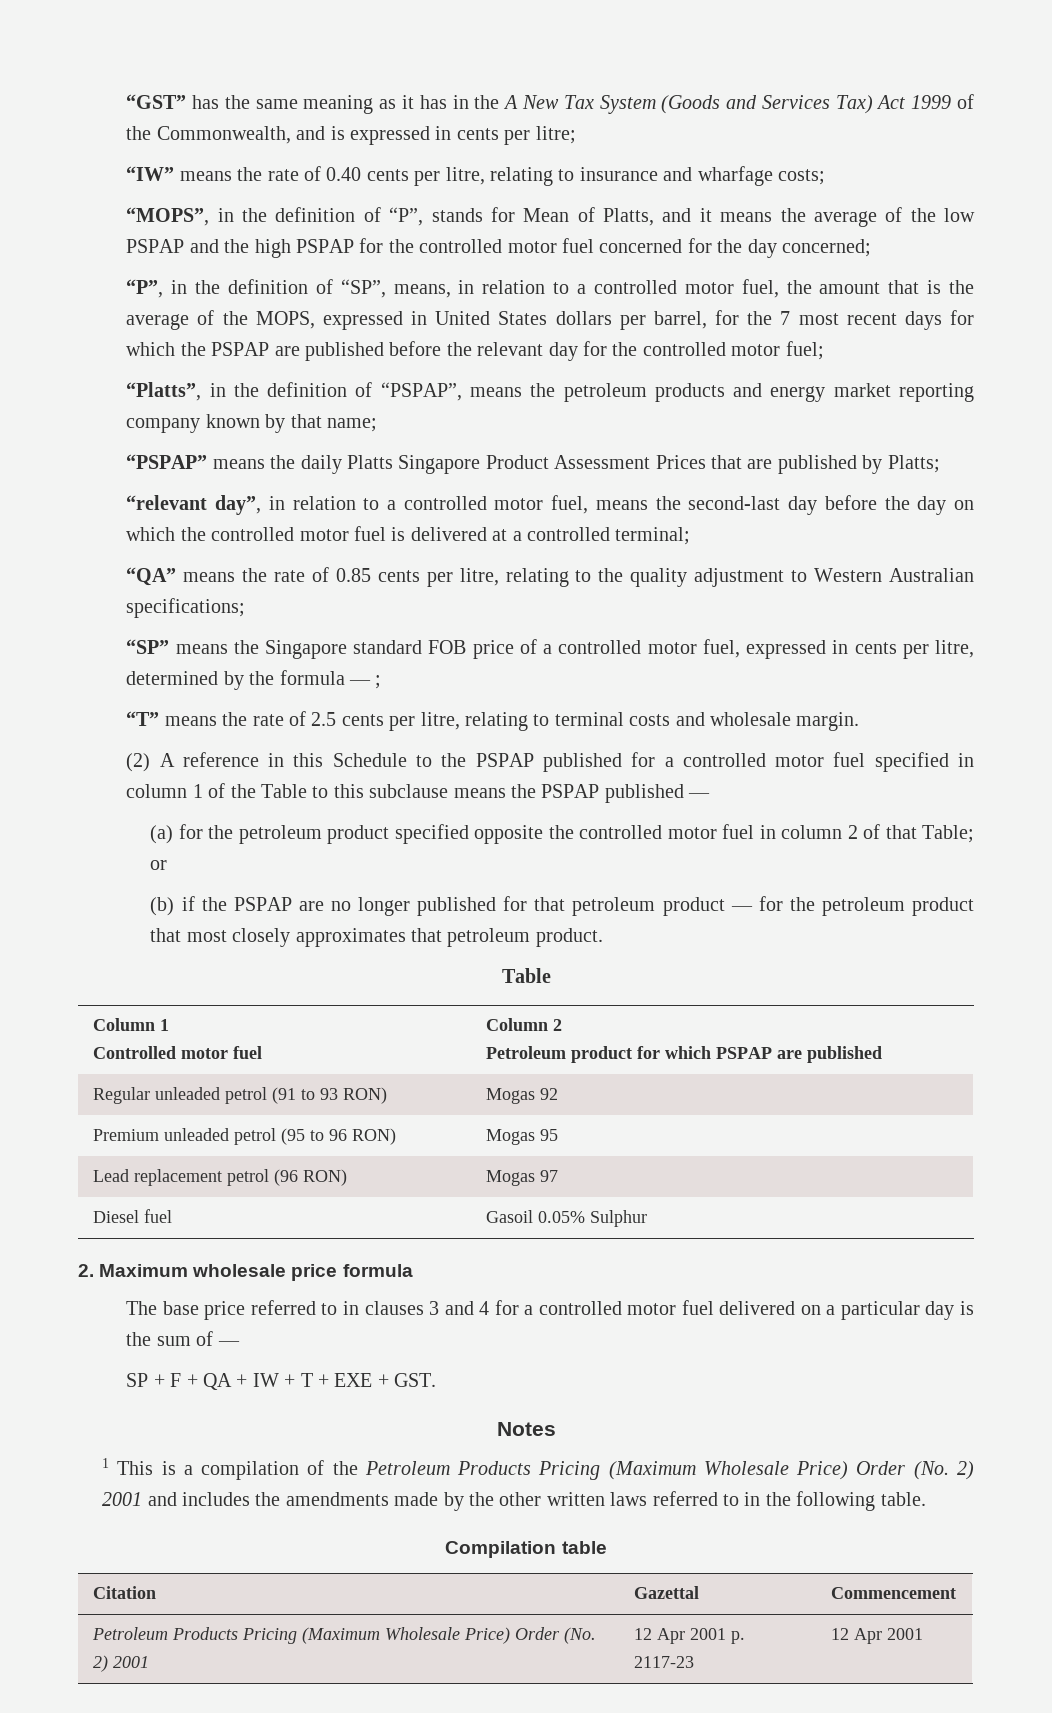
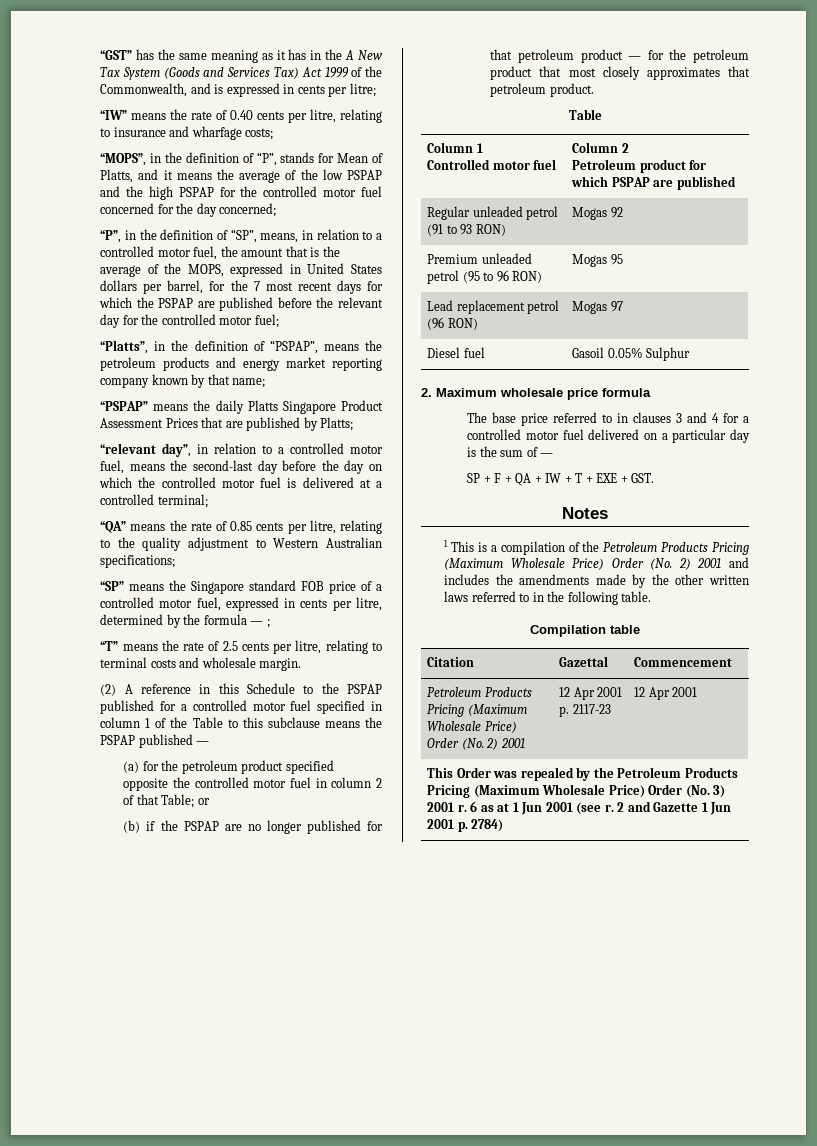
+ This Order was repealed by the Petroleum Products Pricing (Maximum Wholesale Price) Order (No. 3) 2001 r. 6 as at 1 Jun 2001 (see r. 2 and Gazette 1 Jun 2001 p. 2784)

